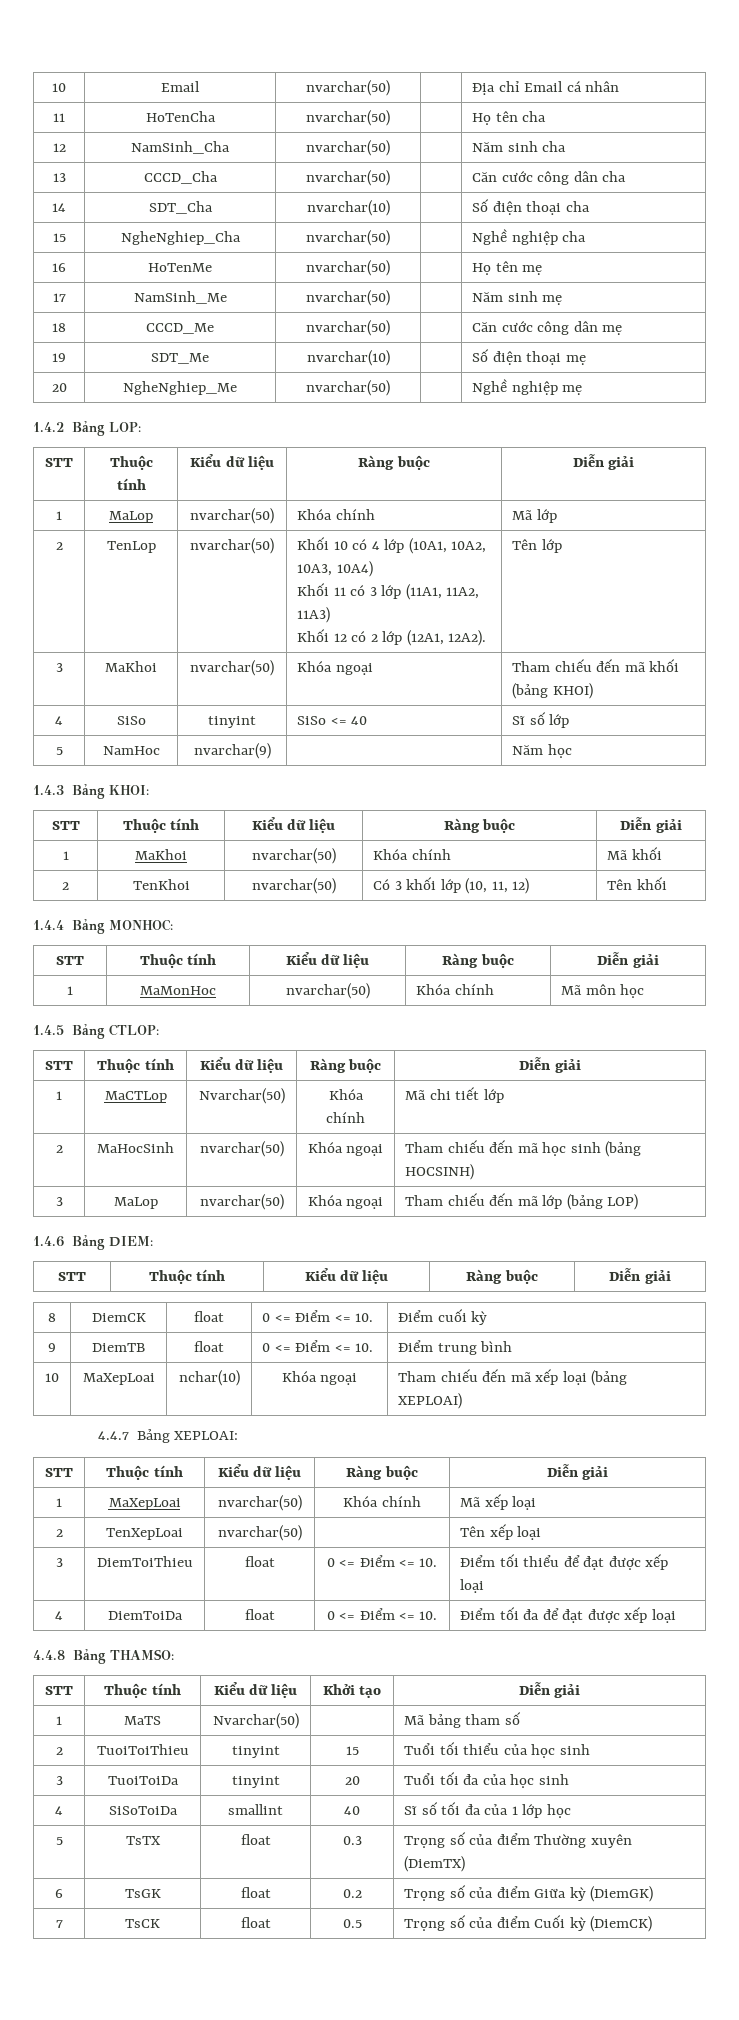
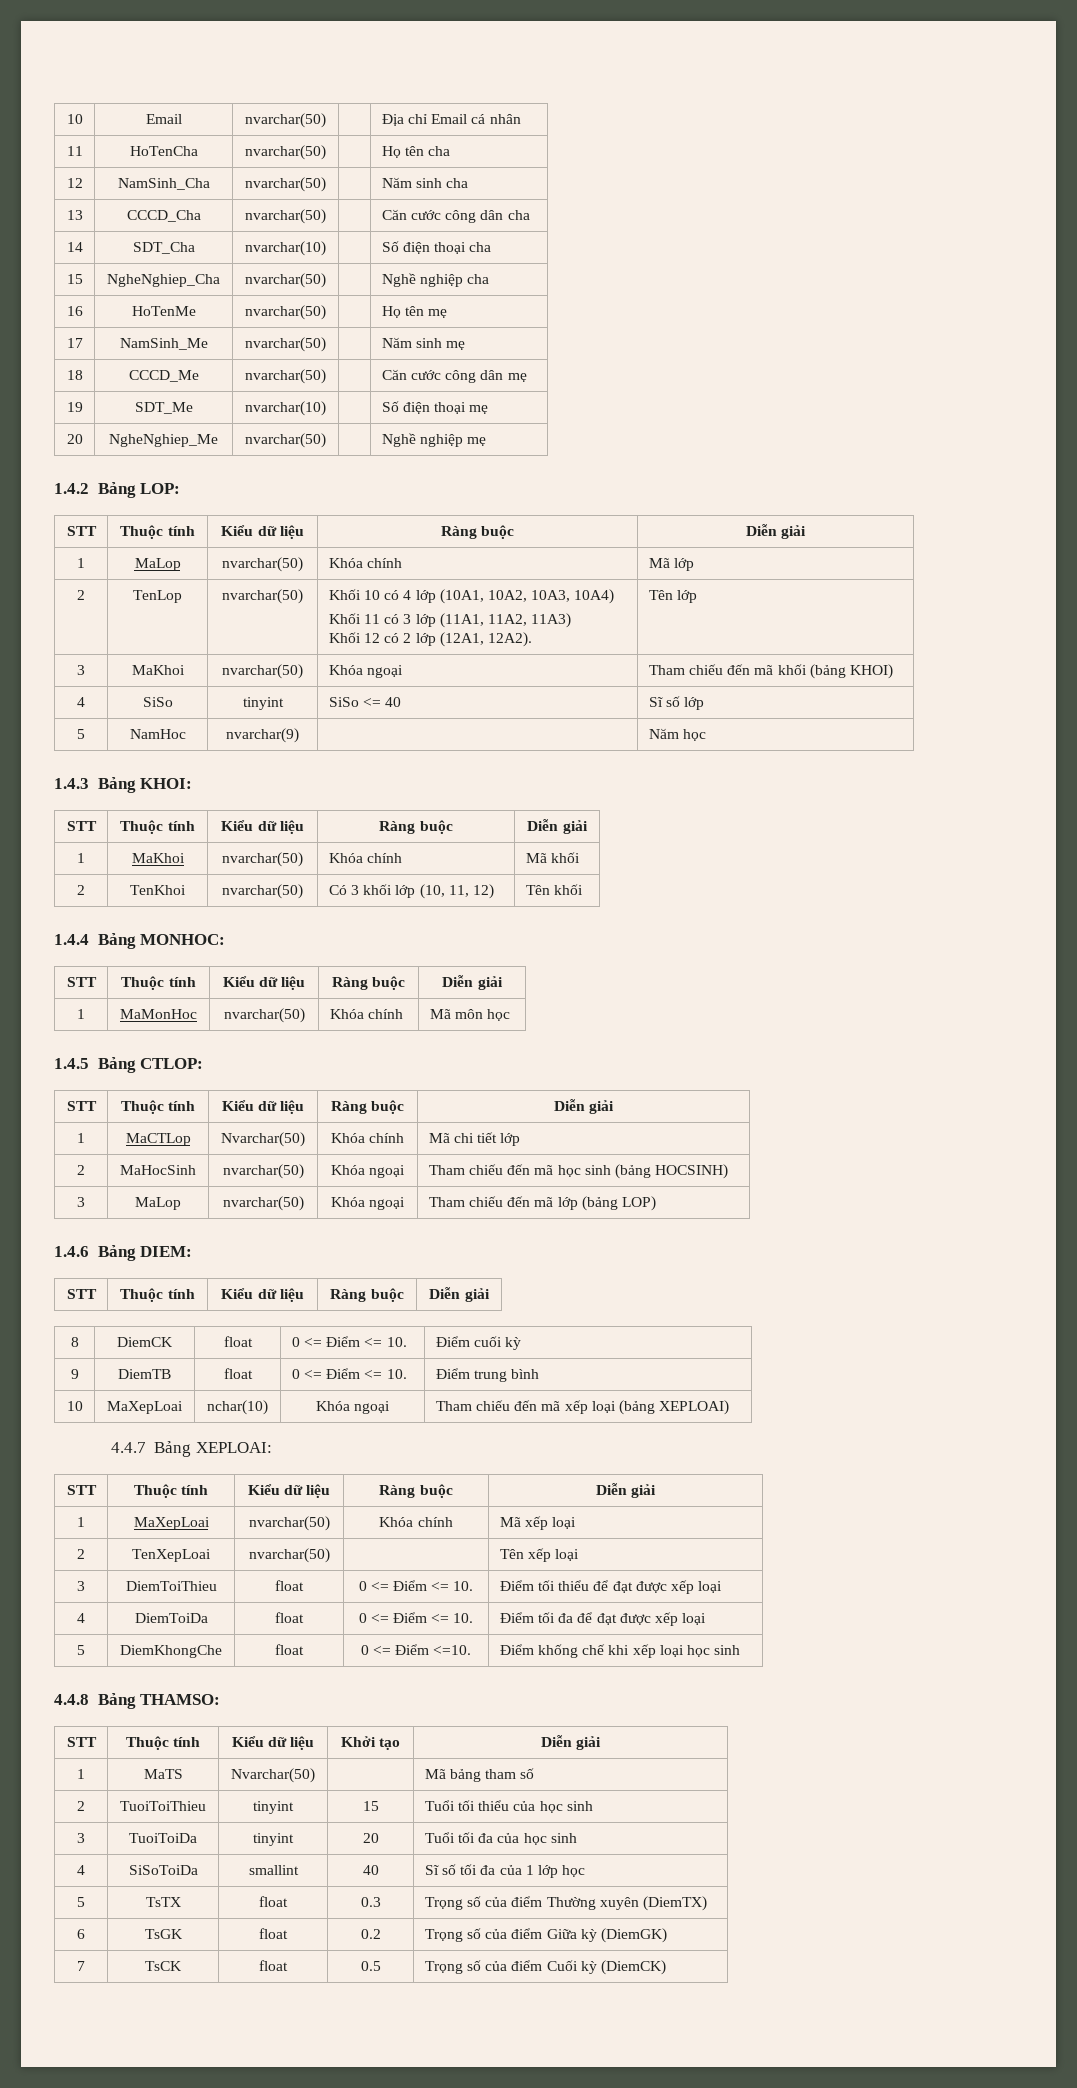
+ 5 | DiemKhongChe | float | 0 <= Điểm <=10. | Điểm khống chế khi xếp loại học sinh

